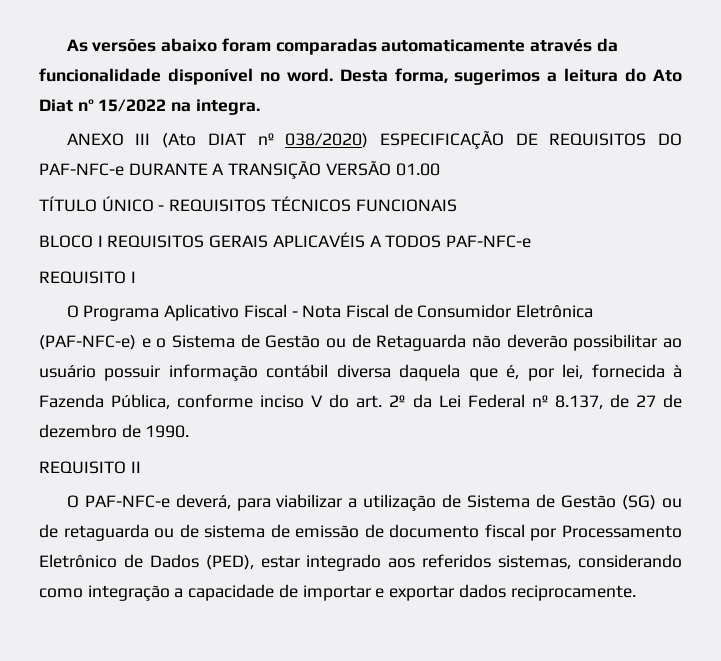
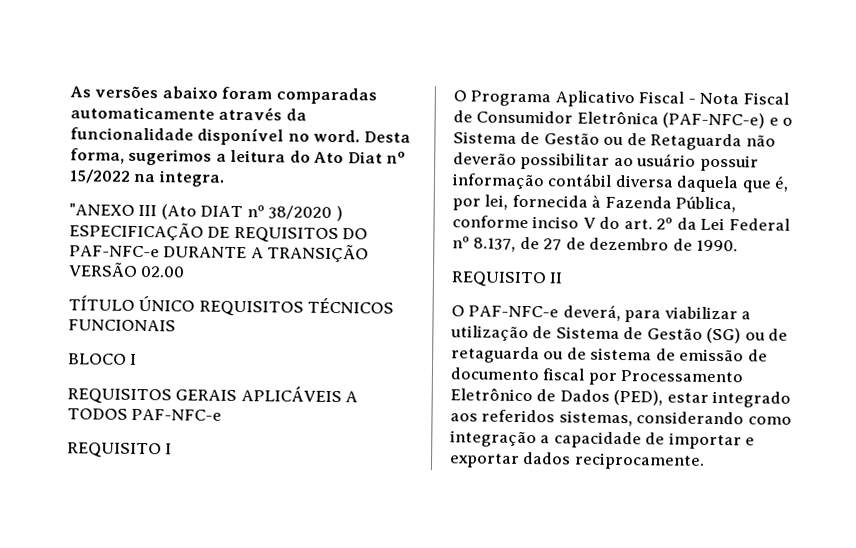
- ANEXO III (Ato DIAT nº 038/2020) ESPECIFICAÇÃO DE REQUISITOS DO PAF-NFC-e DURANTE A TRANSIÇÃO VERSÃO 01.00
+ "ANEXO III (Ato DIAT nº 38/2020 ) ESPECIFICAÇÃO DE REQUISITOS DO PAF-NFC-e DURANTE A TRANSIÇÃO VERSÃO 02.00
- TÍTULO ÚNICO - REQUISITOS TÉCNICOS FUNCIONAIS
+ TÍTULO ÚNICO REQUISITOS TÉCNICOS FUNCIONAIS
- BLOCO I REQUISITOS GERAIS APLICAVÉIS A TODOS PAF-NFC-e
+ BLOCO I
+ REQUISITOS GERAIS APLICÁVEIS A TODOS PAF-NFC-e

